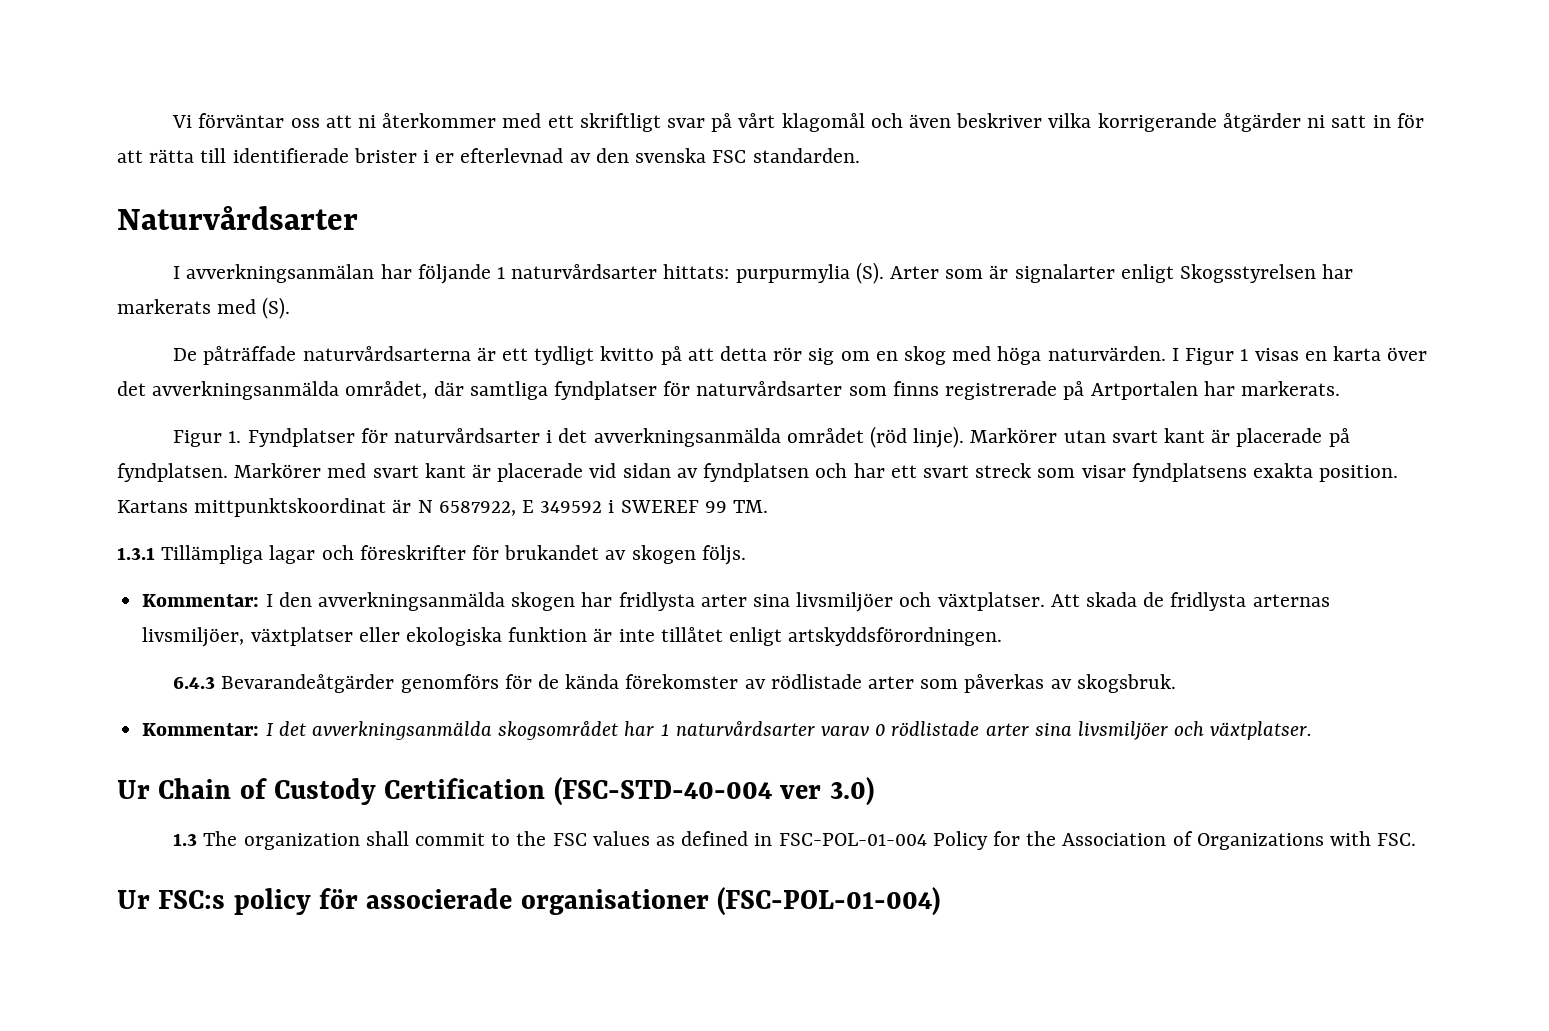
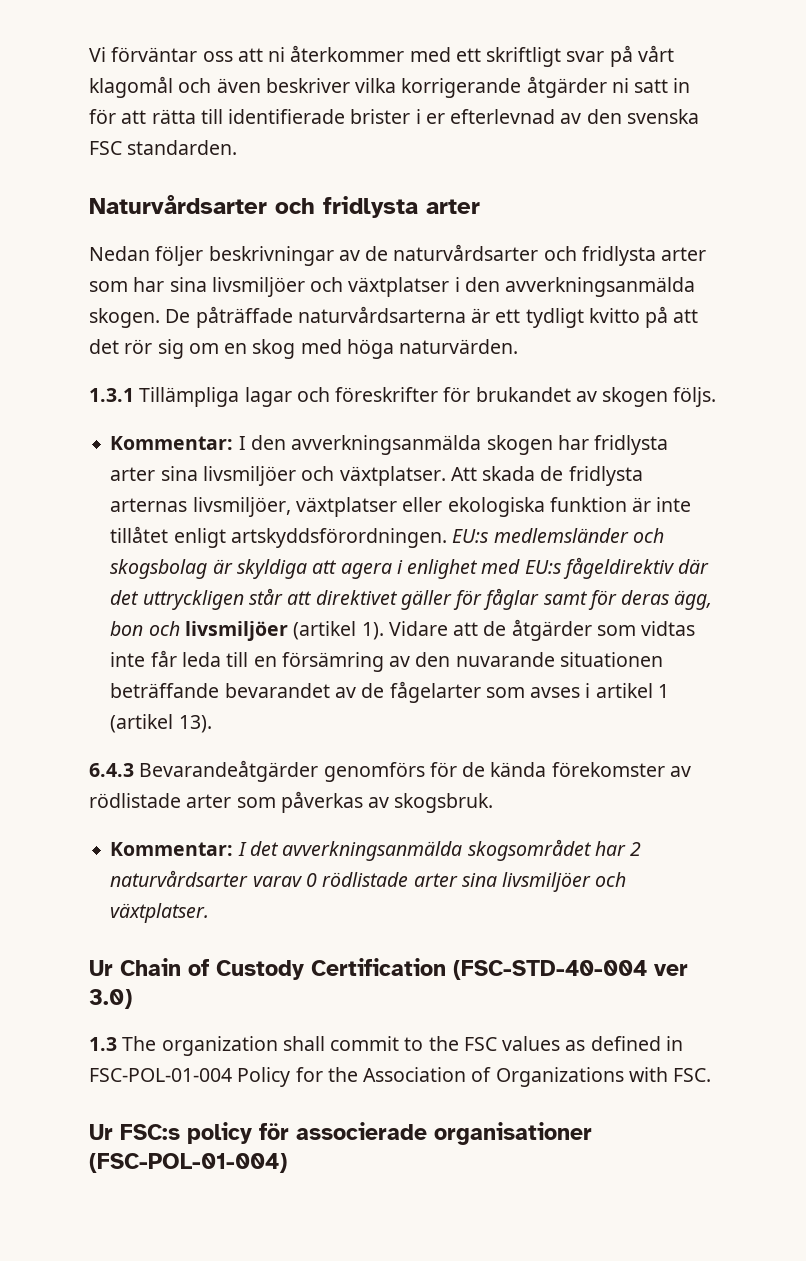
- Naturvårdsarter
- I avverkningsanmälan har följande 1 naturvårdsarter hittats: purpurmylia (S). Arter som är signalarter enligt Skogsstyrelsen har markerats med (S).
- De påträffade naturvårdsarterna är ett tydligt kvitto på att detta rör sig om en skog med höga naturvärden. I Figur 1 visas en karta över det avverkningsanmälda området, där samtliga fyndplatser för naturvårdsarter som finns registrerade på Artportalen har markerats.
- Figur 1. Fyndplatser för naturvårdsarter i det avverkningsanmälda området (röd linje). Markörer utan svart kant är placerade på fyndplatsen. Markörer med svart kant är placerade vid sidan av fyndplatsen och har ett svart streck som visar fyndplatsens exakta position. Kartans mittpunktskoordinat är N 6587922, E 349592 i SWEREF 99 TM.
+ Naturvårdsarter och fridlysta arter
+ Nedan följer beskrivningar av de naturvårdsarter och fridlysta arter som har sina livsmiljöer och växtplatser i den avverkningsanmälda skogen. De påträffade naturvårdsarterna är ett tydligt kvitto på att det rör sig om en skog med höga naturvärden.
+ EU:s medlemsländer och skogsbolag är skyldiga att agera i enlighet med EU:s fågeldirektiv där det uttryckligen står att direktivet gäller för fåglar samt för deras ägg, bon och livsmiljöer (artikel 1). Vidare att de åtgärder som vidtas inte får leda till en försämring av den nuvarande situationen beträffande bevarandet av de fågelarter som avses i artikel 1 (artikel 13).
- Kommentar: I det avverkningsanmälda skogsområdet har 1 naturvårdsarter varav 0 rödlistade arter sina livsmiljöer och växtplatser.
+ Kommentar: I det avverkningsanmälda skogsområdet har 2 naturvårdsarter varav 0 rödlistade arter sina livsmiljöer och växtplatser.

